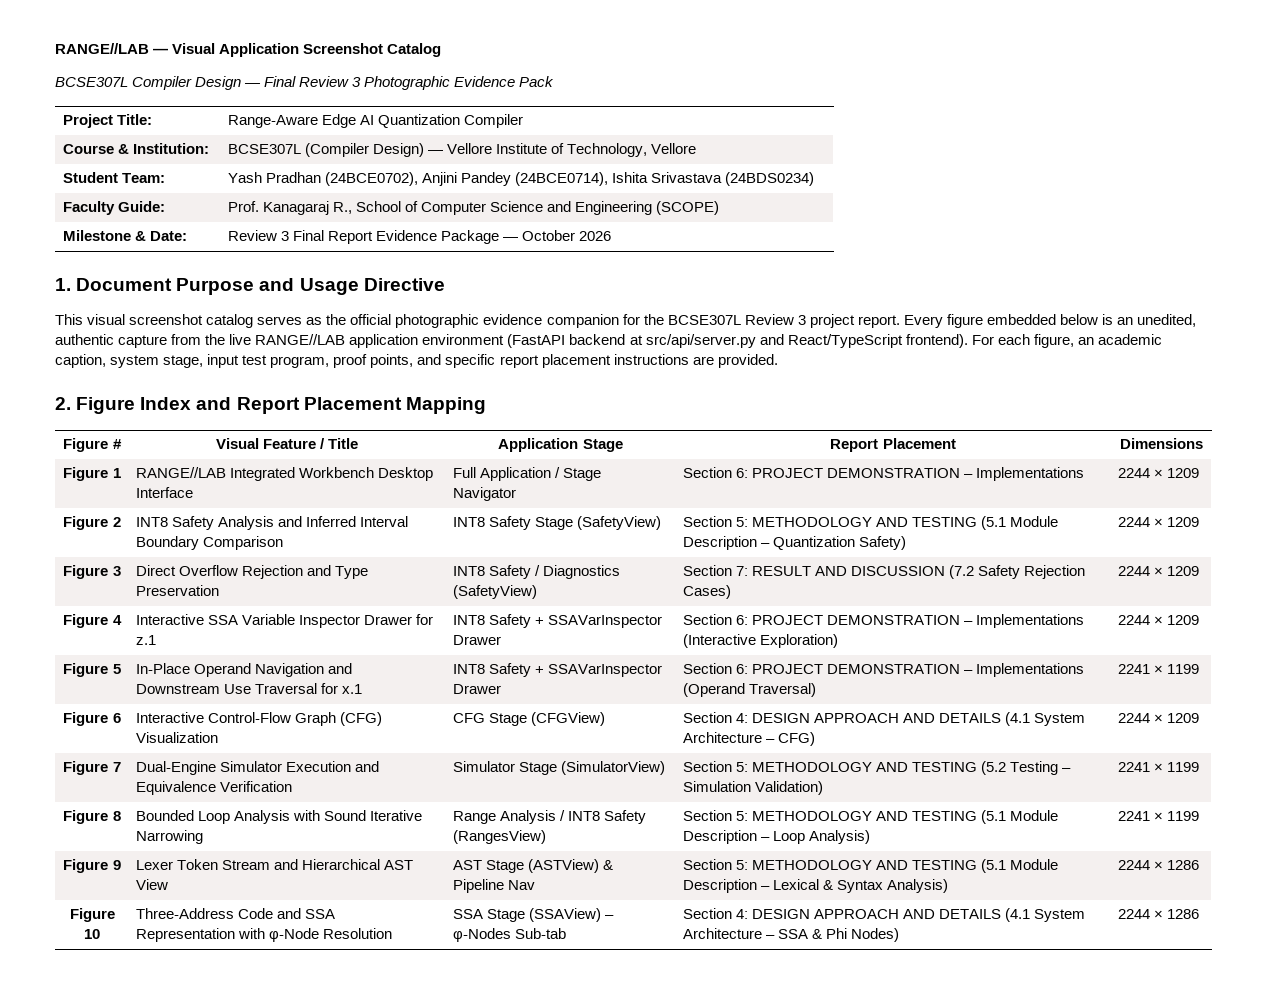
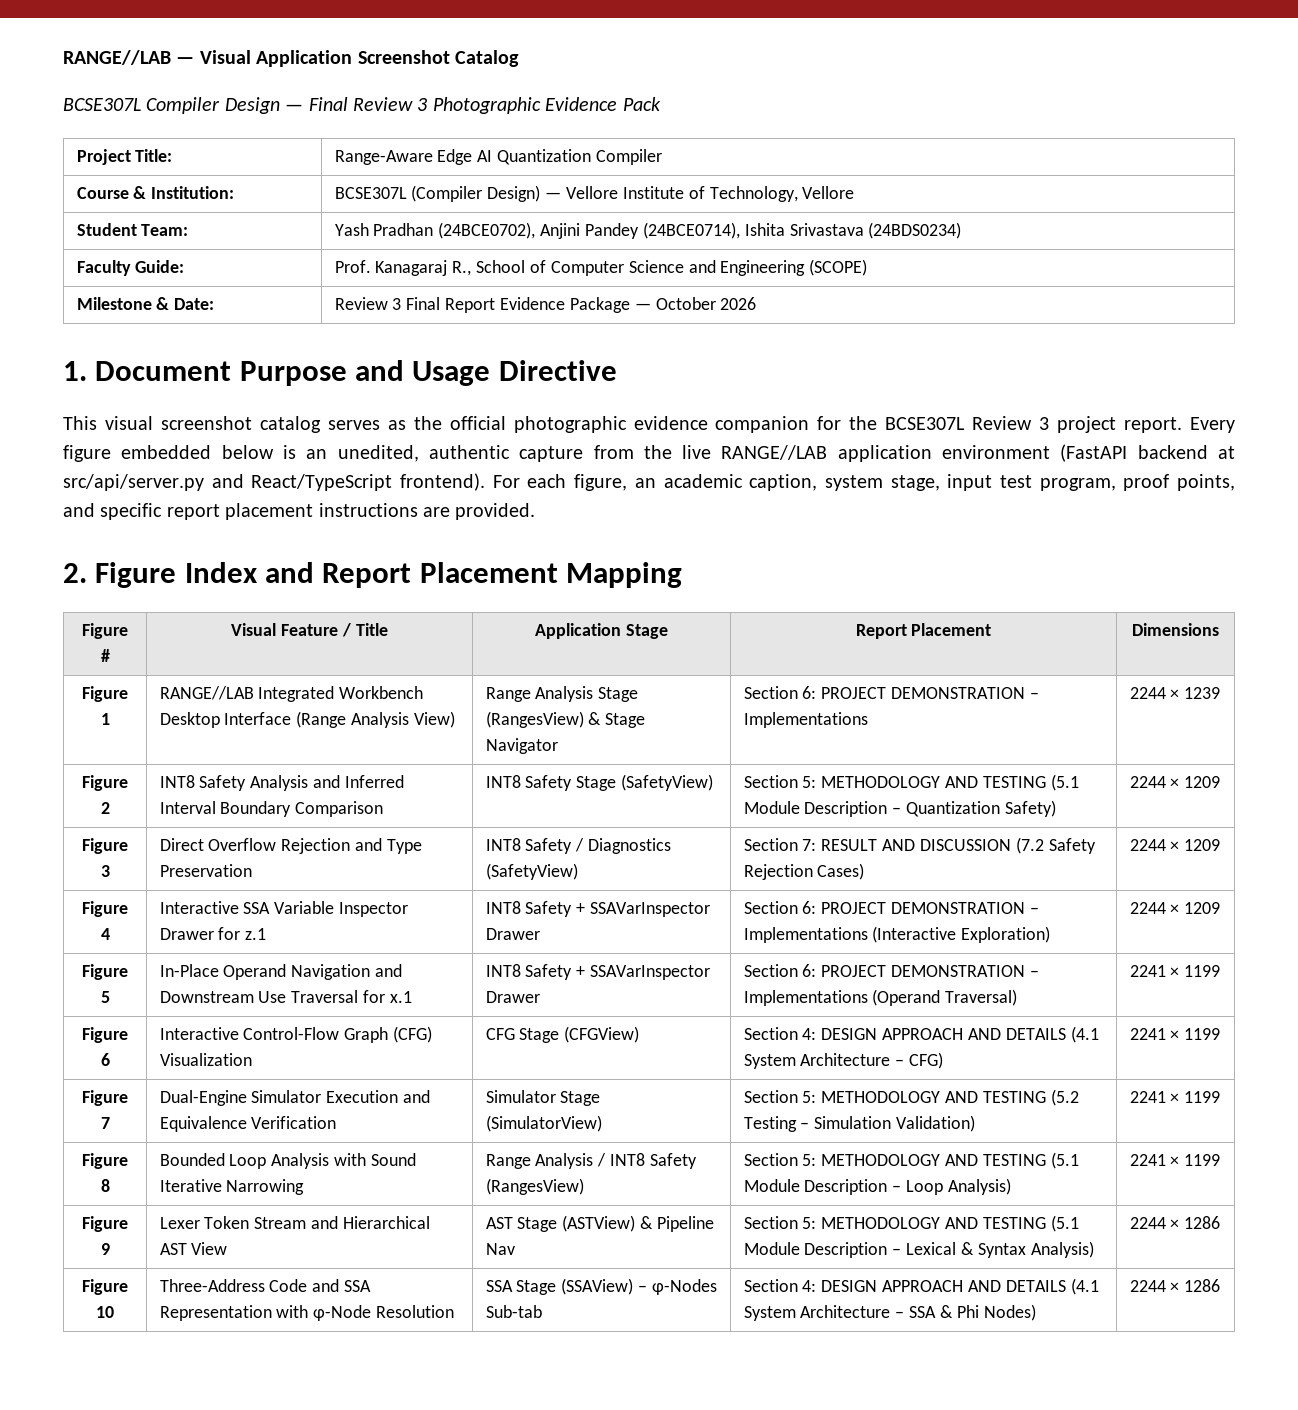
- Figure 1 | RANGE//LAB Integrated Workbench Desktop Interface | Full Application / Stage Navigator | Section 6: PROJECT DEMONSTRATION – Implementations | 2244 × 1209
+ Figure 1 | RANGE//LAB Integrated Workbench Desktop Interface (Range Analysis View) | Range Analysis Stage (RangesView) & Stage Navigator | Section 6: PROJECT DEMONSTRATION – Implementations | 2244 × 1239
- Figure 6 | Interactive Control-Flow Graph (CFG) Visualization | CFG Stage (CFGView) | Section 4: DESIGN APPROACH AND DETAILS (4.1 System Architecture – CFG) | 2244 × 1209
+ Figure 6 | Interactive Control-Flow Graph (CFG) Visualization | CFG Stage (CFGView) | Section 4: DESIGN APPROACH AND DETAILS (4.1 System Architecture – CFG) | 2241 × 1199

